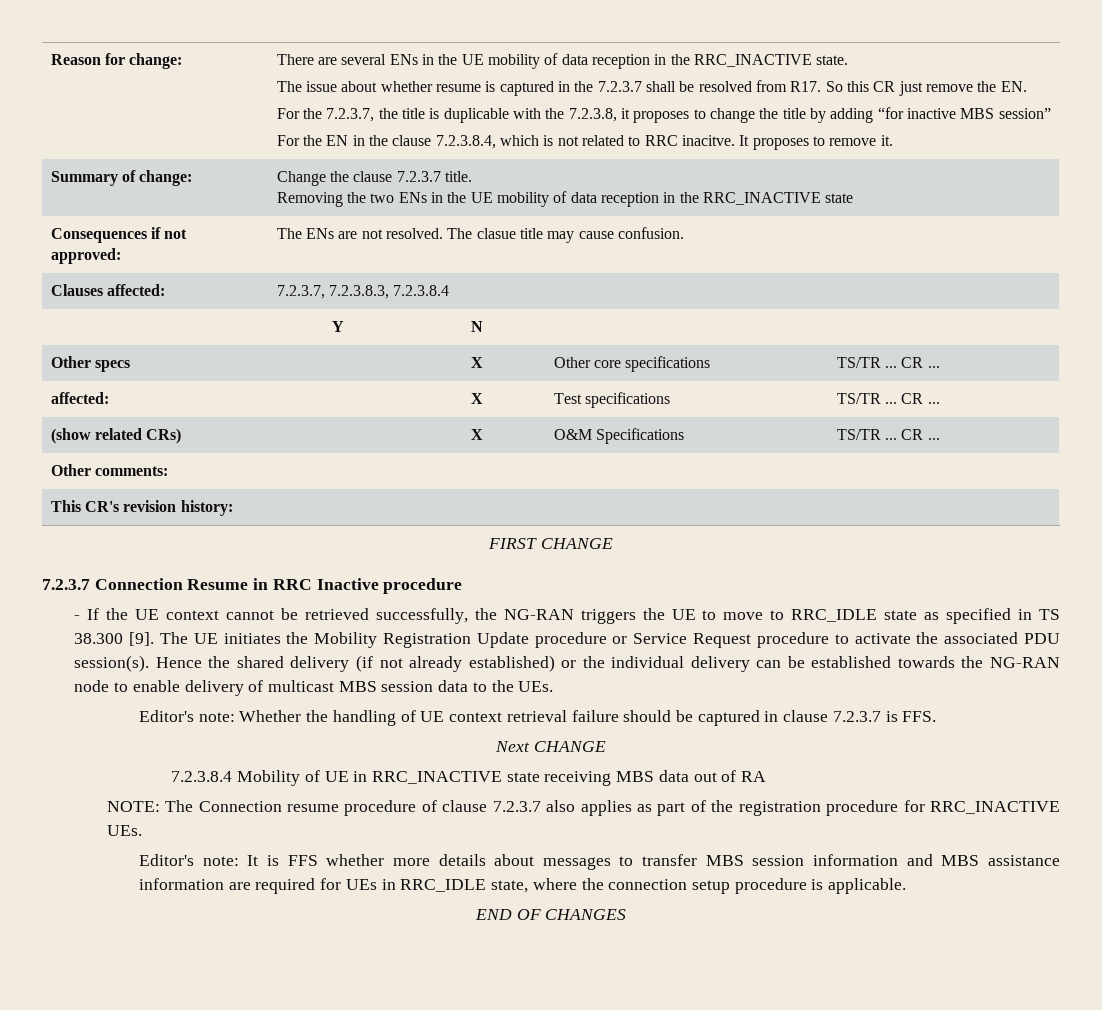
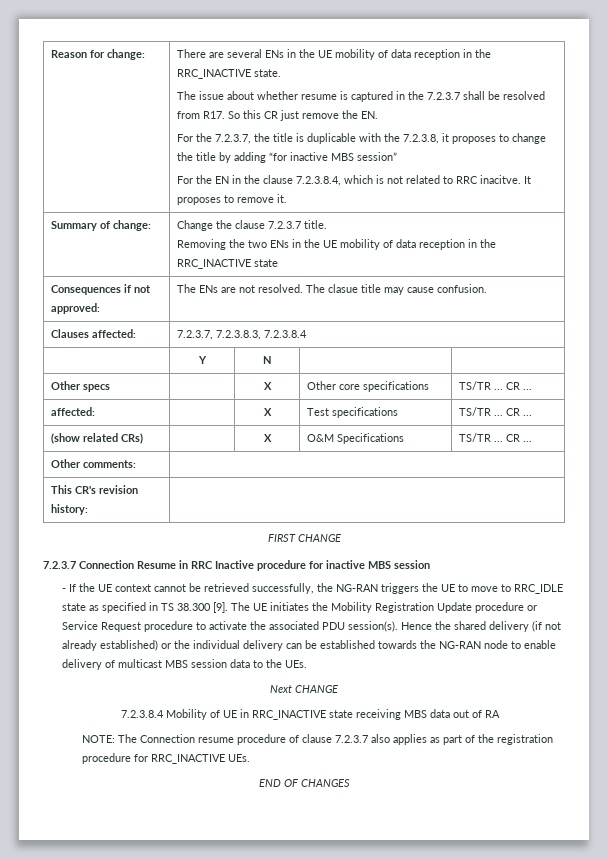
- 7.2.3.7 Connection Resume in RRC Inactive procedure
+ 7.2.3.7 Connection Resume in RRC Inactive procedure for inactive MBS session
- Editor's note: Whether the handling of UE context retrieval failure should be captured in clause 7.2.3.7 is FFS.
- Editor's note: It is FFS whether more details about messages to transfer MBS session information and MBS assistance information are required for UEs in RRC_IDLE state, where the connection setup procedure is applicable.

